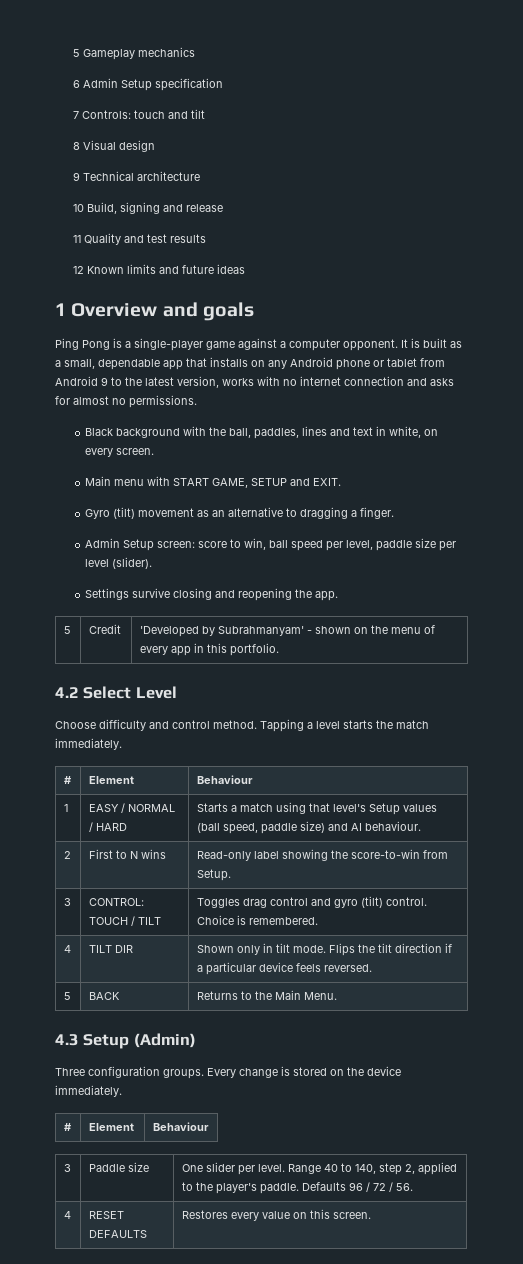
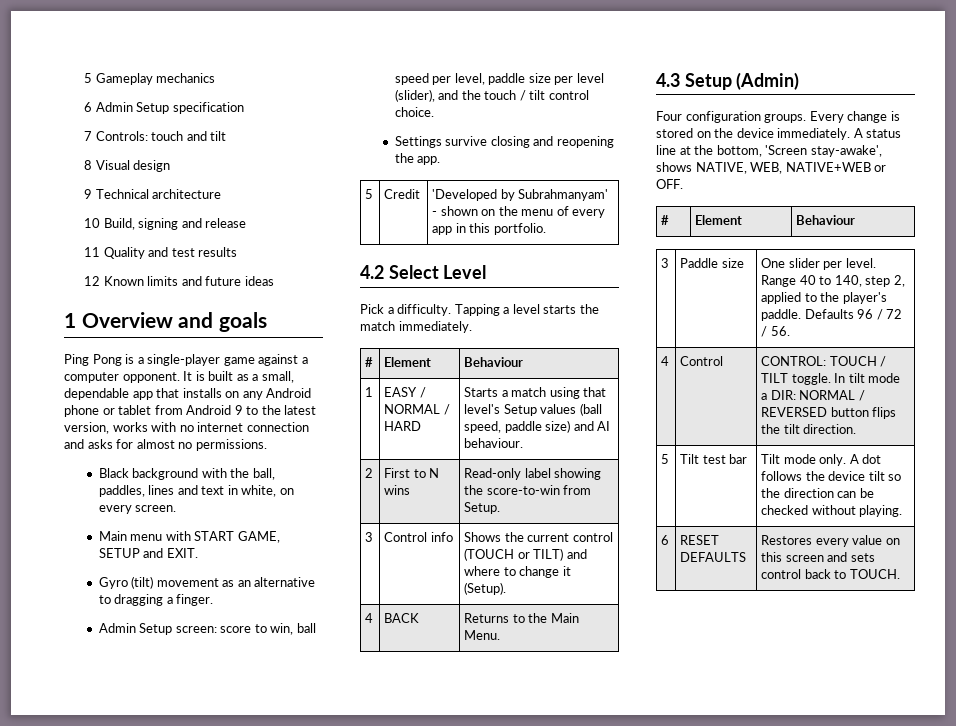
- Admin Setup screen: score to win, ball speed per level, paddle size per level (slider).
+ Admin Setup screen: score to win, ball speed per level, paddle size per level (slider), and the touch / tilt control choice.
- Choose difficulty and control method.
+ Pick a difficulty.
- 3 | CONTROL: TOUCH / TILT | Toggles drag control and gyro (tilt) control. Choice is remembered.
- 4 | TILT DIR | Shown only in tilt mode. Flips the tilt direction if a particular device feels reversed.
- 5 | BACK | Returns to the Main Menu.
+ 3 | Control info | Shows the current control (TOUCH or TILT) and where to change it (Setup).
+ 4 | BACK | Returns to the Main Menu.
- Three configuration groups.
+ Four configuration groups.
+ A status line at the bottom, 'Screen stay-awake', shows NATIVE, WEB, NATIVE+WEB or OFF.
- 4 | RESET DEFAULTS | Restores every value on this screen.
+ 4 | Control | CONTROL: TOUCH / TILT toggle. In tilt mode a DIR: NORMAL / REVERSED button flips the tilt direction.
+ 5 | Tilt test bar | Tilt mode only. A dot follows the device tilt so the direction can be checked without playing.
+ 6 | RESET DEFAULTS | Restores every value on this screen and sets control back to TOUCH.

